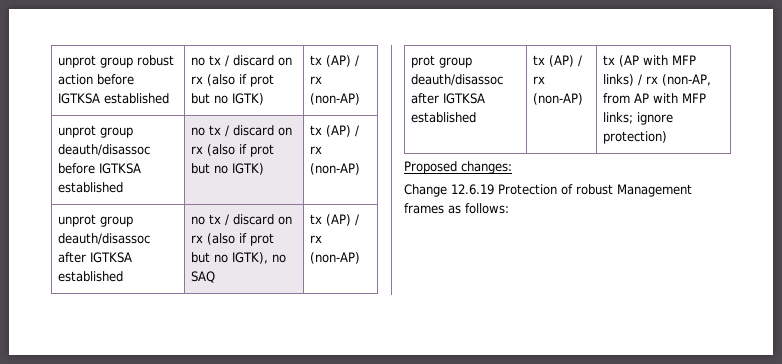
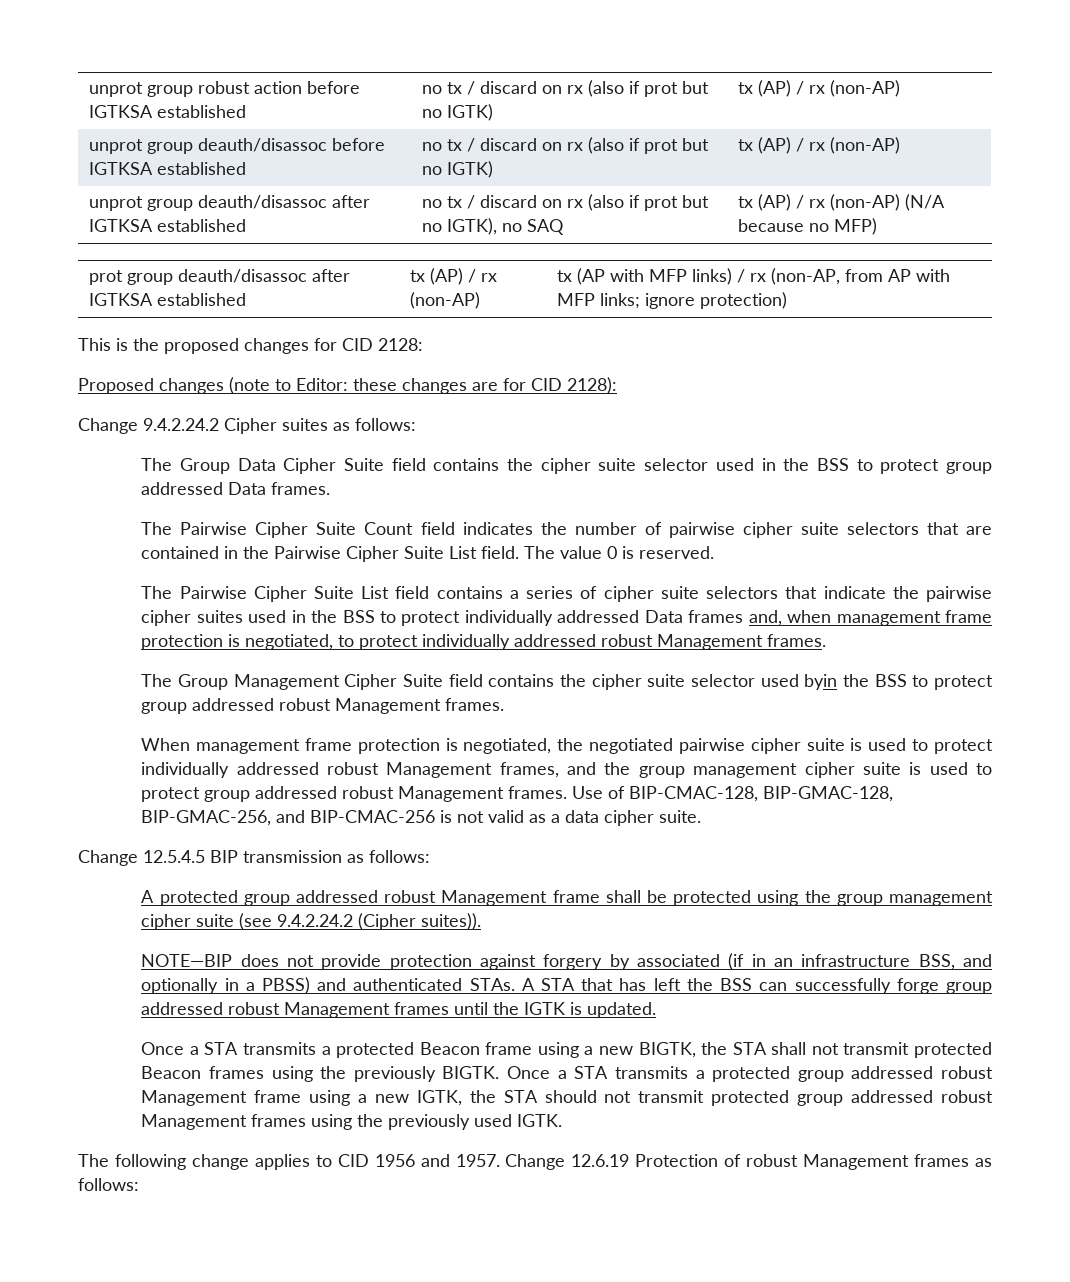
- unprot group deauth/disassoc after IGTKSA established | no tx / discard on rx (also if prot but no IGTK), no SAQ | tx (AP) / rx (non-AP)
+ unprot group deauth/disassoc after IGTKSA established | no tx / discard on rx (also if prot but no IGTK), no SAQ | tx (AP) / rx (non-AP) (N/A because no MFP)
- Proposed changes:
- Change 12.6.19 Protection of robust Management frames as follows:
+ This is the proposed changes for CID 2128:
+ Proposed changes (note to Editor: these changes are for CID 2128):
+ Change 9.4.2.24.2 Cipher suites as follows:
+ The Group Data Cipher Suite field contains the cipher suite selector used in the BSS to protect group addressed Data frames.
+ The Pairwise Cipher Suite Count field indicates the number of pairwise cipher suite selectors that are contained in the Pairwise Cipher Suite List field. The value 0 is reserved.
+ The Pairwise Cipher Suite List field contains a series of cipher suite selectors that indicate the pairwise cipher suites used in the BSS to protect individually addressed Data frames and, when management frame protection is negotiated, to protect individually addressed robust Management frames.
+ The Group Management Cipher Suite field contains the cipher suite selector used byin the BSS to protect group addressed robust Management frames.
+ When management frame protection is negotiated, the negotiated pairwise cipher suite is used to protect individually addressed robust Management frames, and the group management cipher suite is used to protect group addressed robust Management frames. Use of BIP-CMAC-128, BIP-GMAC-128, BIP-GMAC-256, and BIP-CMAC-256 is not valid as a data cipher suite.
+ Change 12.5.4.5 BIP transmission as follows:
+ A protected group addressed robust Management frame shall be protected using the group management cipher suite (see 9.4.2.24.2 (Cipher suites)).
+ NOTE—BIP does not provide protection against forgery by associated (if in an infrastructure BSS, and optionally in a PBSS) and authenticated STAs. A STA that has left the BSS can successfully forge group addressed robust Management frames until the IGTK is updated.
+ Once a STA transmits a protected Beacon frame using a new BIGTK, the STA shall not transmit protected Beacon frames using the previously BIGTK. Once a STA transmits a protected group addressed robust Management frame using a new IGTK, the STA should not transmit protected group addressed robust Management frames using the previously used IGTK.
+ The following change applies to CID 1956 and 1957. Change 12.6.19 Protection of robust Management frames as follows:

